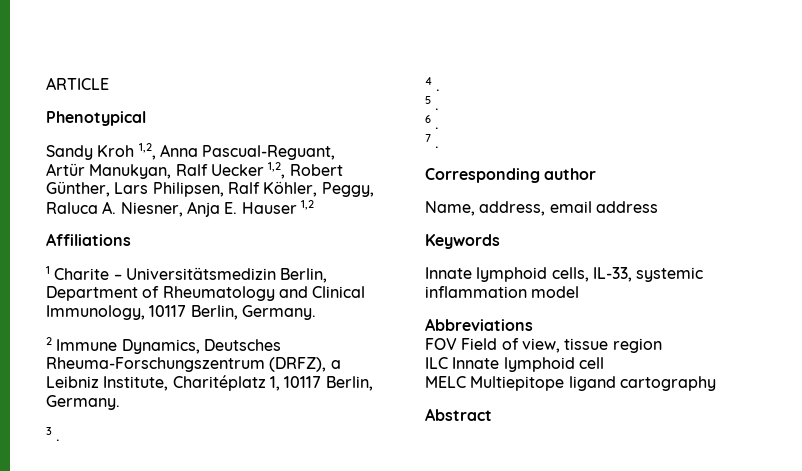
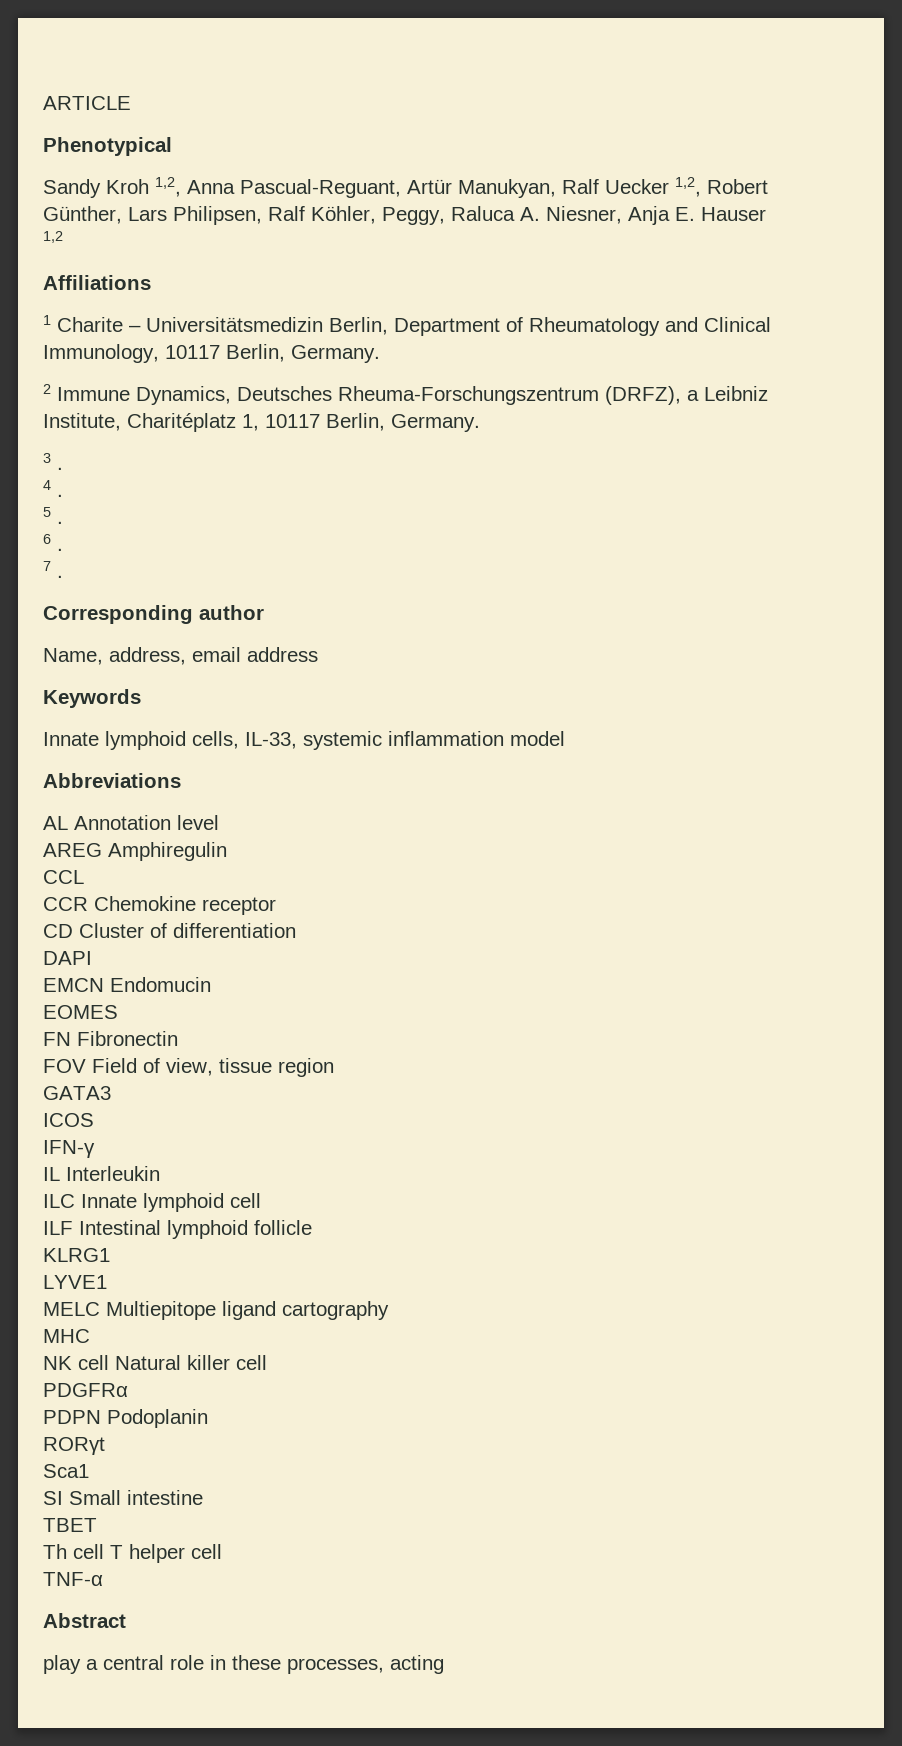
+ AL Annotation level
+ AREG Amphiregulin
+ CCL
+ CCR Chemokine receptor
+ CD Cluster of differentiation
+ DAPI
+ EMCN Endomucin
+ EOMES
+ FN Fibronectin
+ GATA3
+ ICOS
+ IFN-γ
+ IL Interleukin
+ ILF Intestinal lymphoid follicle
+ KLRG1
+ LYVE1
  MELC Multiepitope ligand cartography
+ MHC
+ NK cell Natural killer cell
+ PDGFRα
+ PDPN Podoplanin
+ RORγt
+ Sca1
+ SI Small intestine
+ TBET
+ Th cell T helper cell
+ TNF-α
  Abstract
+ play a central role in these processes, acting

